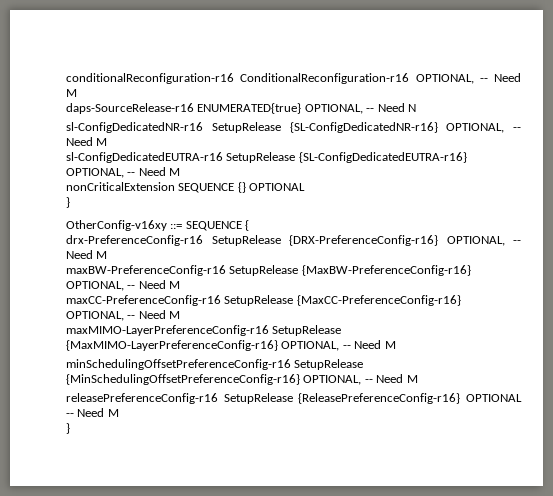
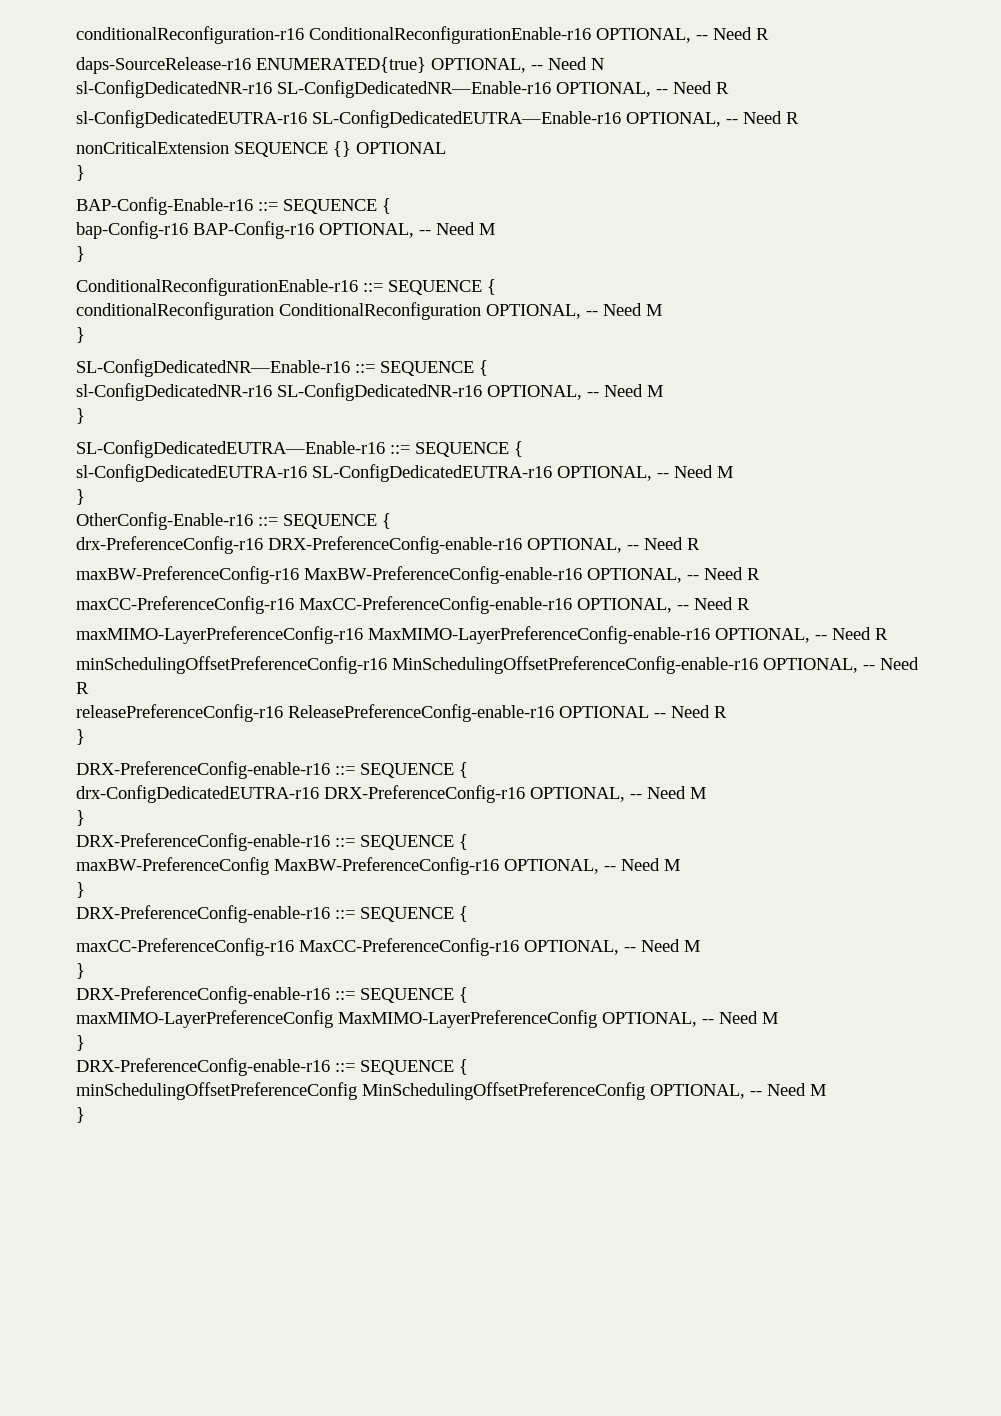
- conditionalReconfiguration-r16 ConditionalReconfiguration-r16 OPTIONAL, -- Need M
+ conditionalReconfiguration-r16 ConditionalReconfigurationEnable-r16 OPTIONAL, -- Need R
- sl-ConfigDedicatedNR-r16 SetupRelease {SL-ConfigDedicatedNR-r16} OPTIONAL, -- Need M
- sl-ConfigDedicatedEUTRA-r16 SetupRelease {SL-ConfigDedicatedEUTRA-r16} OPTIONAL, -- Need M
+ sl-ConfigDedicatedNR-r16 SL-ConfigDedicatedNR—Enable-r16 OPTIONAL, -- Need R
+ sl-ConfigDedicatedEUTRA-r16 SL-ConfigDedicatedEUTRA—Enable-r16 OPTIONAL, -- Need R
- OtherConfig-v16xy ::= SEQUENCE {
- drx-PreferenceConfig-r16 SetupRelease {DRX-PreferenceConfig-r16} OPTIONAL, -- Need M
- maxBW-PreferenceConfig-r16 SetupRelease {MaxBW-PreferenceConfig-r16} OPTIONAL, -- Need M
- maxCC-PreferenceConfig-r16 SetupRelease {MaxCC-PreferenceConfig-r16} OPTIONAL, -- Need M
- maxMIMO-LayerPreferenceConfig-r16 SetupRelease {MaxMIMO-LayerPreferenceConfig-r16} OPTIONAL, -- Need M
- minSchedulingOffsetPreferenceConfig-r16 SetupRelease {MinSchedulingOffsetPreferenceConfig-r16} OPTIONAL, -- Need M
- releasePreferenceConfig-r16 SetupRelease {ReleasePreferenceConfig-r16} OPTIONAL -- Need M
+ BAP-Config-Enable-r16 ::= SEQUENCE {
+ bap-Config-r16 BAP-Config-r16 OPTIONAL, -- Need M
+ }
+ ConditionalReconfigurationEnable-r16 ::= SEQUENCE {
+ conditionalReconfiguration ConditionalReconfiguration OPTIONAL, -- Need M
+ }
+ SL-ConfigDedicatedNR—Enable-r16 ::= SEQUENCE {
+ sl-ConfigDedicatedNR-r16 SL-ConfigDedicatedNR-r16 OPTIONAL, -- Need M
+ }
+ SL-ConfigDedicatedEUTRA—Enable-r16 ::= SEQUENCE {
+ sl-ConfigDedicatedEUTRA-r16 SL-ConfigDedicatedEUTRA-r16 OPTIONAL, -- Need M
+ }
+ OtherConfig-Enable-r16 ::= SEQUENCE {
+ drx-PreferenceConfig-r16 DRX-PreferenceConfig-enable-r16 OPTIONAL, -- Need R
+ maxBW-PreferenceConfig-r16 MaxBW-PreferenceConfig-enable-r16 OPTIONAL, -- Need R
+ maxCC-PreferenceConfig-r16 MaxCC-PreferenceConfig-enable-r16 OPTIONAL, -- Need R
+ maxMIMO-LayerPreferenceConfig-r16 MaxMIMO-LayerPreferenceConfig-enable-r16 OPTIONAL, -- Need R
+ minSchedulingOffsetPreferenceConfig-r16 MinSchedulingOffsetPreferenceConfig-enable-r16 OPTIONAL, -- Need R
+ releasePreferenceConfig-r16 ReleasePreferenceConfig-enable-r16 OPTIONAL -- Need R
+ }
+ DRX-PreferenceConfig-enable-r16 ::= SEQUENCE {
+ drx-ConfigDedicatedEUTRA-r16 DRX-PreferenceConfig-r16 OPTIONAL, -- Need M
+ }
+ DRX-PreferenceConfig-enable-r16 ::= SEQUENCE {
+ maxBW-PreferenceConfig MaxBW-PreferenceConfig-r16 OPTIONAL, -- Need M
+ }
+ DRX-PreferenceConfig-enable-r16 ::= SEQUENCE {
+ maxCC-PreferenceConfig-r16 MaxCC-PreferenceConfig-r16 OPTIONAL, -- Need M
+ }
+ DRX-PreferenceConfig-enable-r16 ::= SEQUENCE {
+ maxMIMO-LayerPreferenceConfig MaxMIMO-LayerPreferenceConfig OPTIONAL, -- Need M
+ }
+ DRX-PreferenceConfig-enable-r16 ::= SEQUENCE {
+ minSchedulingOffsetPreferenceConfig MinSchedulingOffsetPreferenceConfig OPTIONAL, -- Need M

